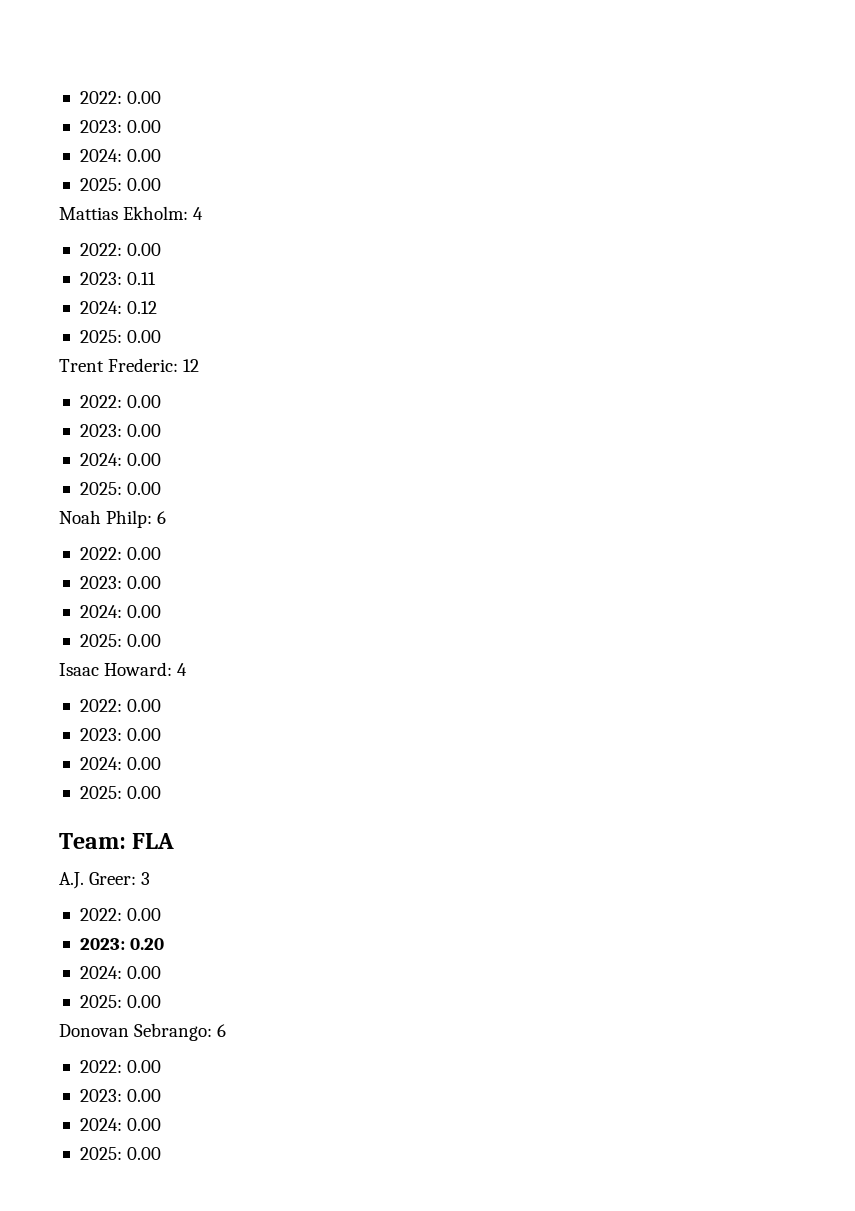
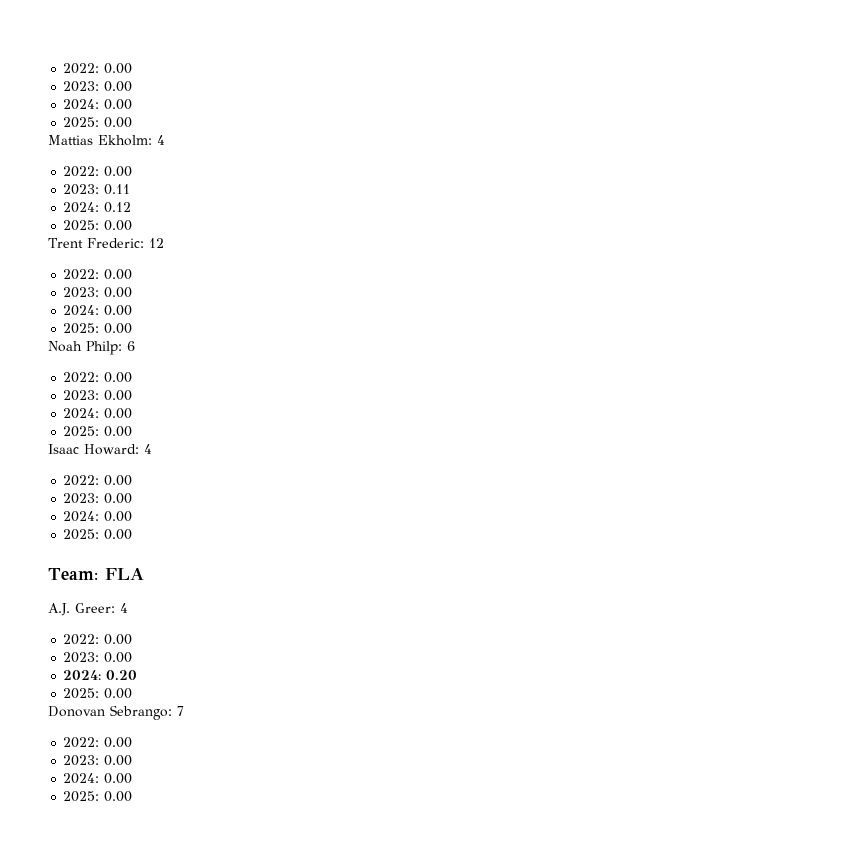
- A.J. Greer: 3
+ A.J. Greer: 4
  2022: 0.00
- 2023: 0.20
- 2024: 0.00
+ 2023: 0.00
+ 2024: 0.20
- Donovan Sebrango: 6
+ Donovan Sebrango: 7

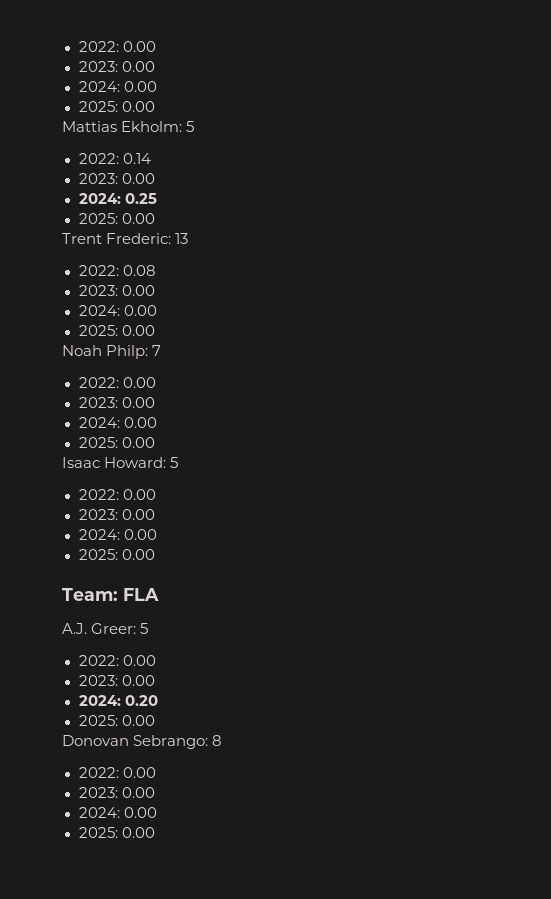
- Mattias Ekholm: 4
- 2022: 0.00
- 2023: 0.11
- 2024: 0.12
+ Mattias Ekholm: 5
+ 2022: 0.14
+ 2023: 0.00
+ 2024: 0.25
- Trent Frederic: 12
- 2022: 0.00
+ Trent Frederic: 13
+ 2022: 0.08
- Noah Philp: 6
+ Noah Philp: 7
- Isaac Howard: 4
+ Isaac Howard: 5
- A.J. Greer: 4
+ A.J. Greer: 5
- Donovan Sebrango: 7
+ Donovan Sebrango: 8

